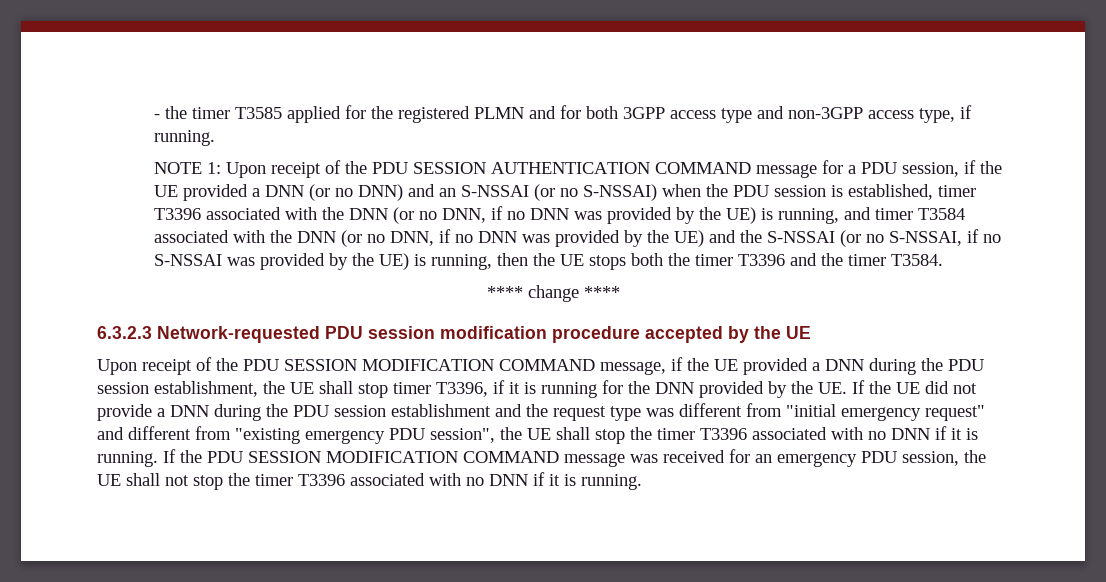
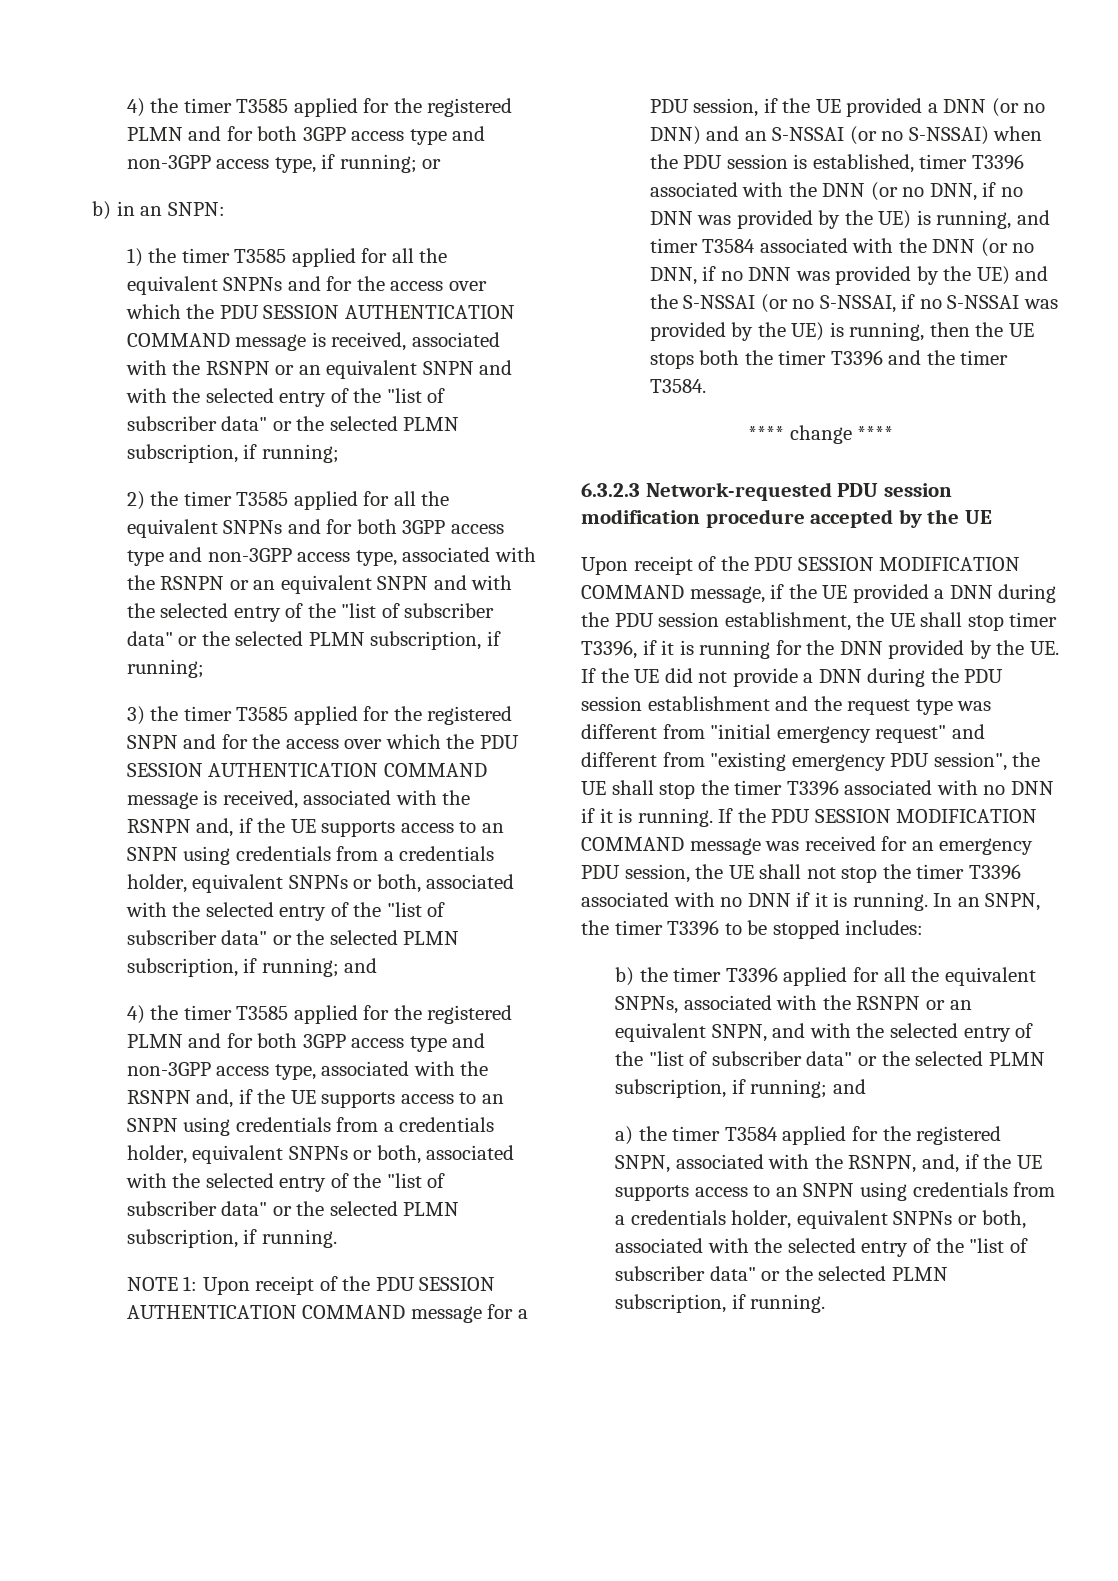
- - the timer T3585 applied for the registered PLMN and for both 3GPP access type and non-3GPP access type, if running.
+ 4) the timer T3585 applied for the registered PLMN and for both 3GPP access type and non-3GPP access type, if running; or
+ b) in an SNPN:
+ 1) the timer T3585 applied for all the equivalent SNPNs and for the access over which the PDU SESSION AUTHENTICATION COMMAND message is received, associated with the RSNPN or an equivalent SNPN and with the selected entry of the "list of subscriber data" or the selected PLMN subscription, if running;
+ 2) the timer T3585 applied for all the equivalent SNPNs and for both 3GPP access type and non-3GPP access type, associated with the RSNPN or an equivalent SNPN and with the selected entry of the "list of subscriber data" or the selected PLMN subscription, if running;
+ 3) the timer T3585 applied for the registered SNPN and for the access over which the PDU SESSION AUTHENTICATION COMMAND message is received, associated with the RSNPN and, if the UE supports access to an SNPN using credentials from a credentials holder, equivalent SNPNs or both, associated with the selected entry of the "list of subscriber data" or the selected PLMN subscription, if running; and
+ 4) the timer T3585 applied for the registered PLMN and for both 3GPP access type and non-3GPP access type, associated with the RSNPN and, if the UE supports access to an SNPN using credentials from a credentials holder, equivalent SNPNs or both, associated with the selected entry of the "list of subscriber data" or the selected PLMN subscription, if running.
+ In an SNPN, the timer T3396 to be stopped includes:
+ b) the timer T3396 applied for all the equivalent SNPNs, associated with the RSNPN or an equivalent SNPN, and with the selected entry of the "list of subscriber data" or the selected PLMN subscription, if running; and
+ a) the timer T3584 applied for the registered SNPN, associated with the RSNPN, and, if the UE supports access to an SNPN using credentials from a credentials holder, equivalent SNPNs or both, associated with the selected entry of the "list of subscriber data" or the selected PLMN subscription, if running.

